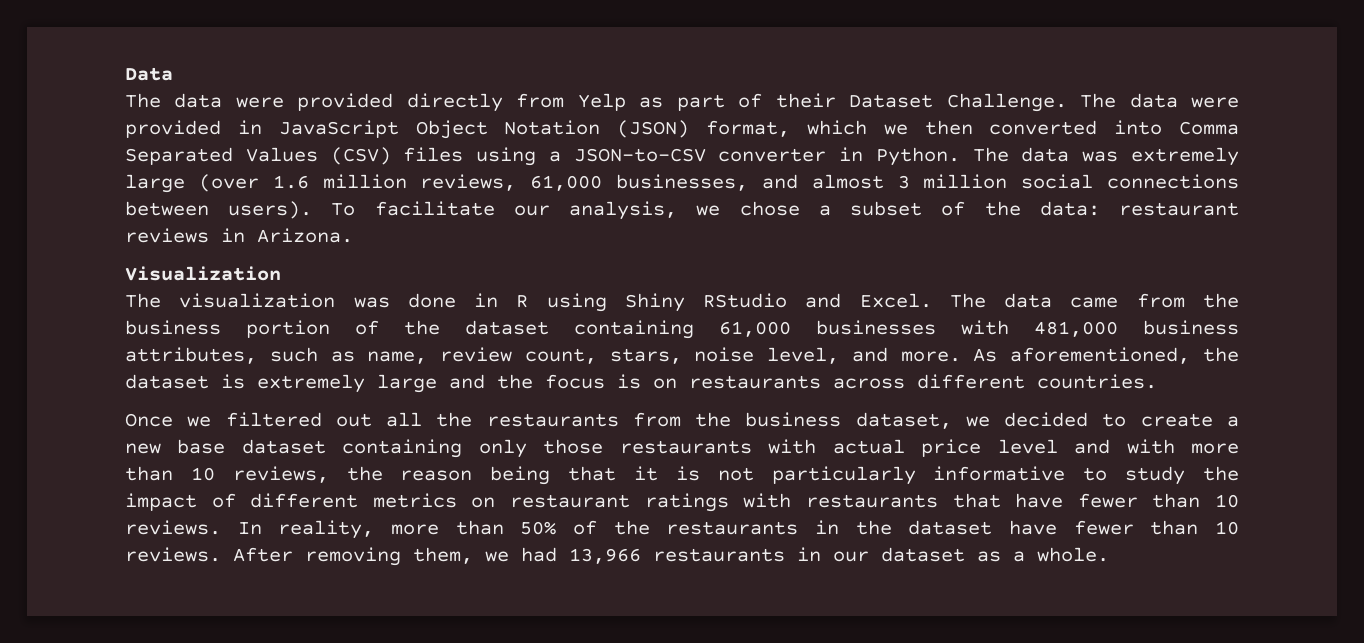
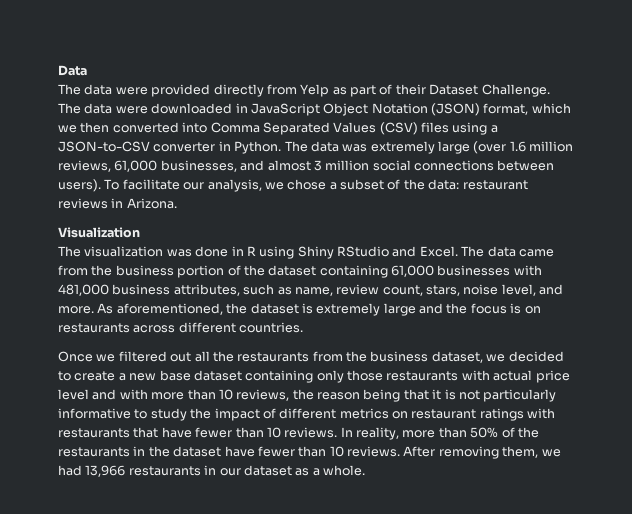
- The data were provided in JavaScript Object Notation (JSON) format, which we then converted into Comma Separated Values (CSV) files using a JSON-to-CSV converter in Python.
+ The data were downloaded in JavaScript Object Notation (JSON) format, which we then converted into Comma Separated Values (CSV) files using a JSON-to-CSV converter in Python.

